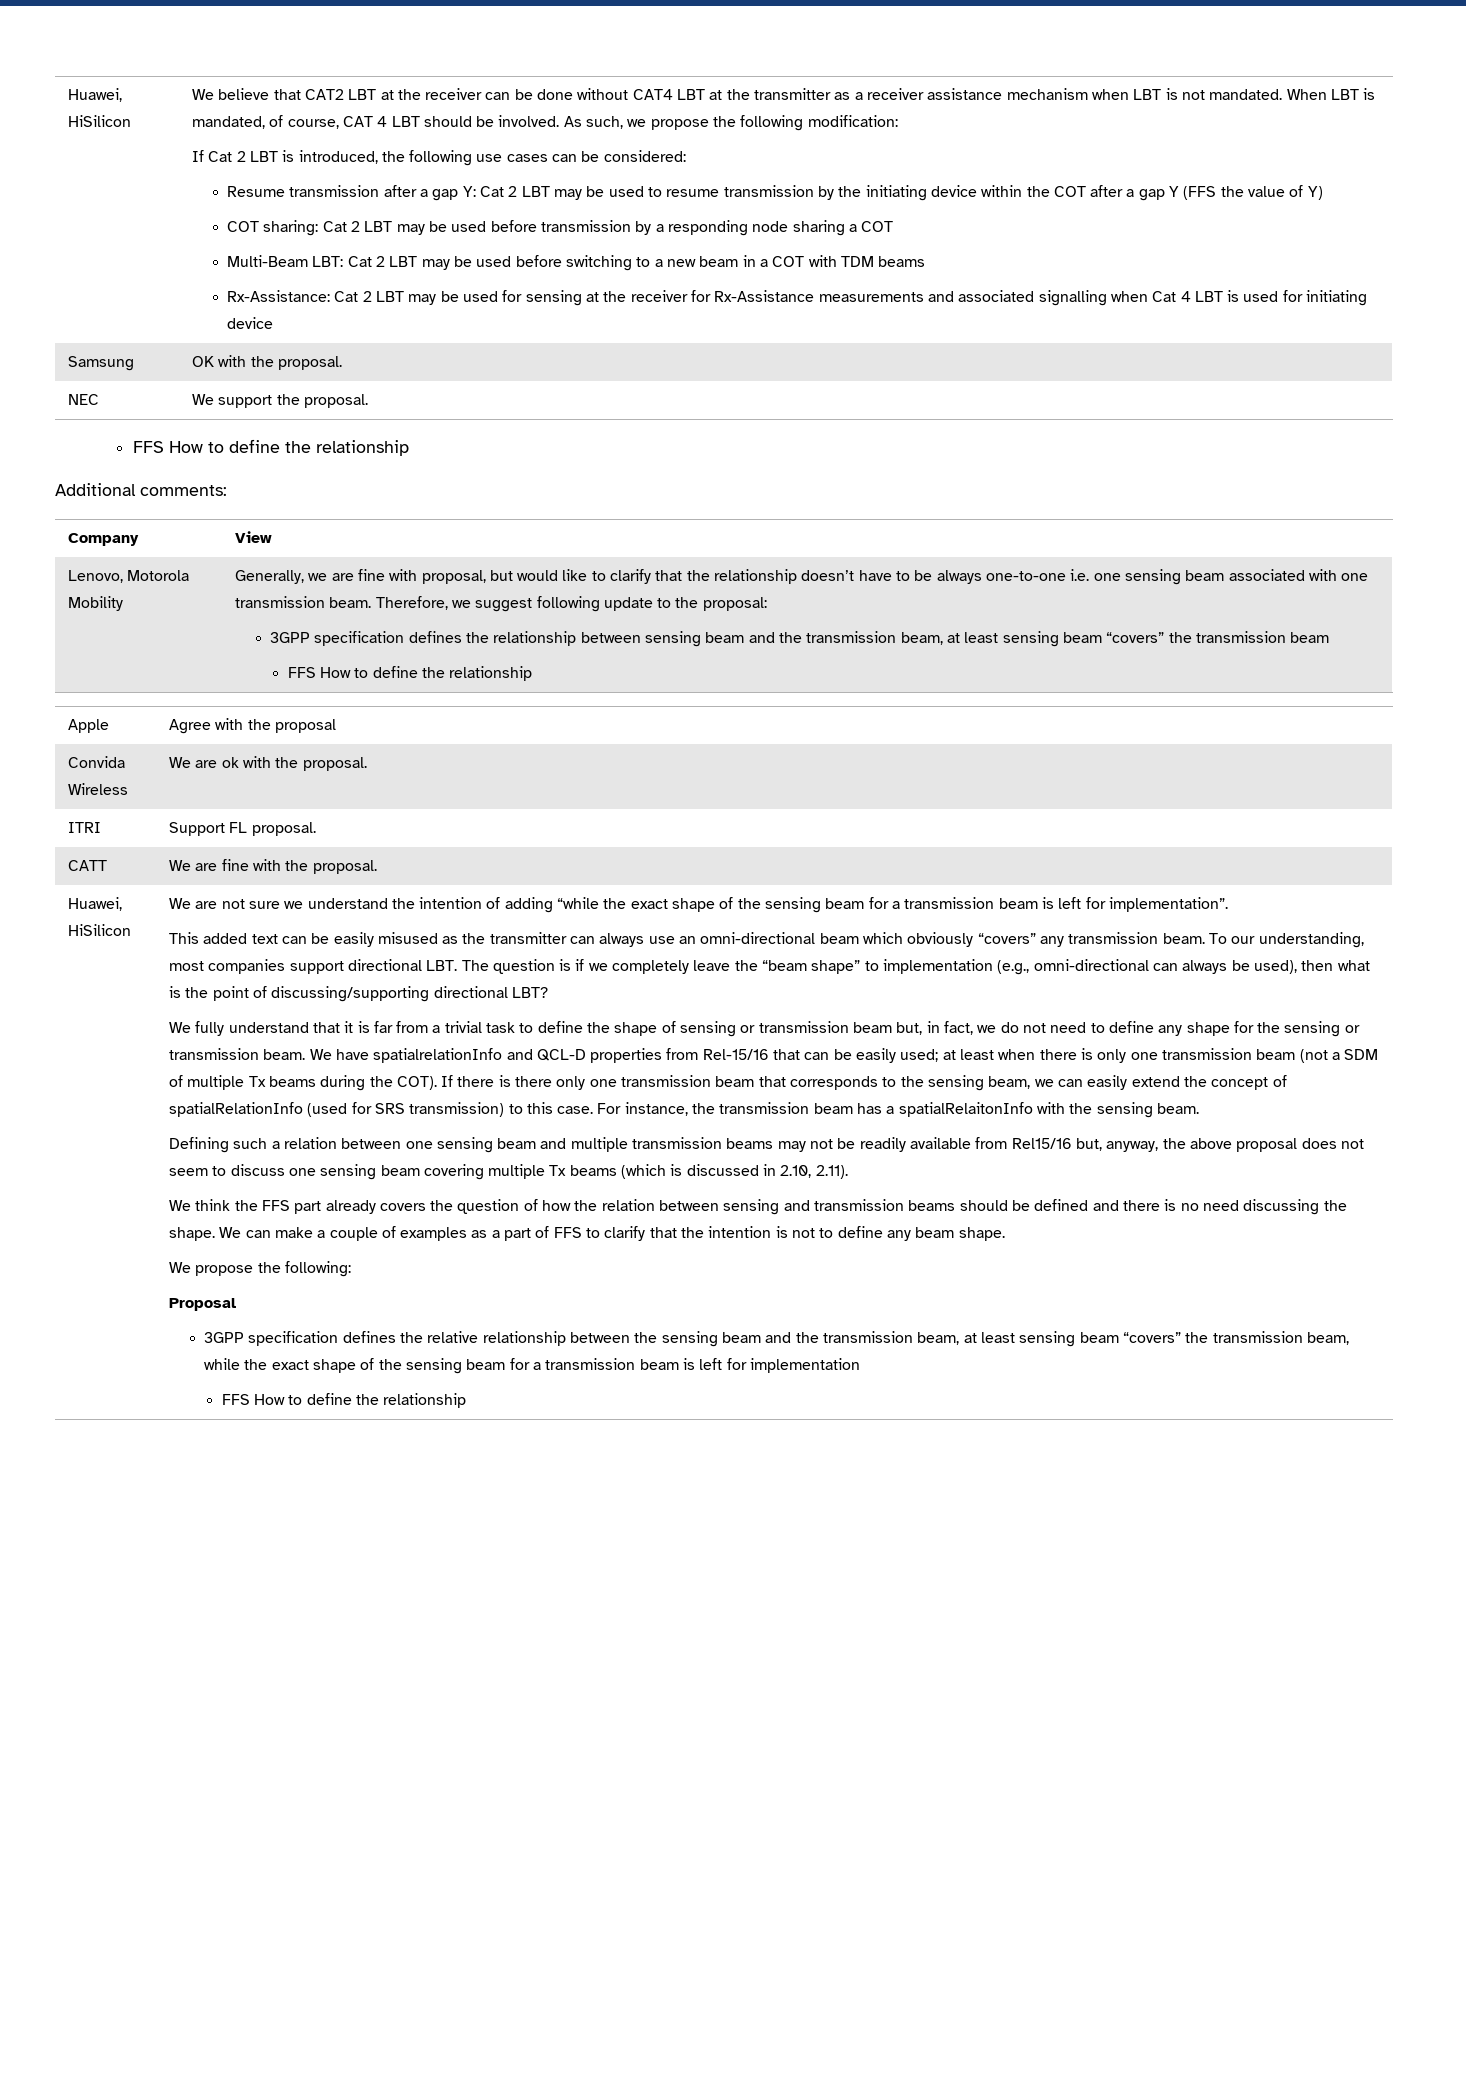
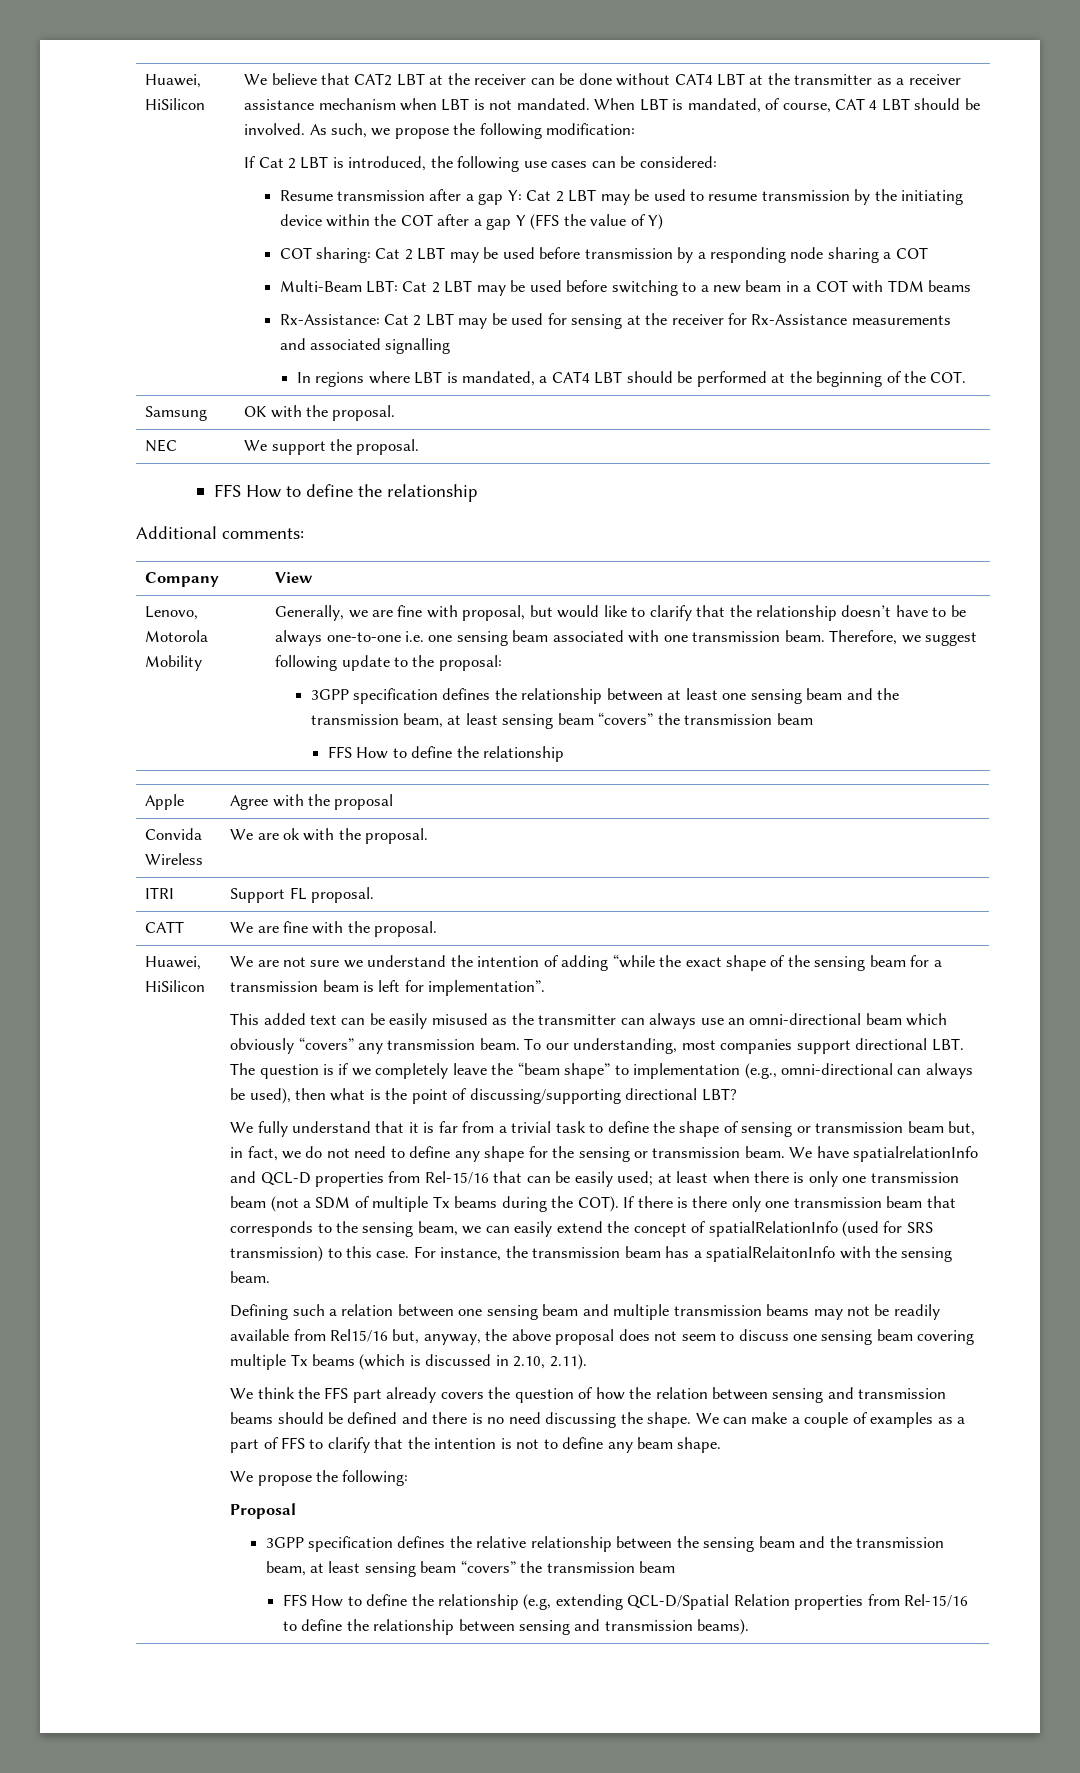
- Rx-Assistance: Cat 2 LBT may be used for sensing at the receiver for Rx-Assistance measurements and associated signalling when Cat 4 LBT is used for initiating device
+ Rx-Assistance: Cat 2 LBT may be used for sensing at the receiver for Rx-Assistance measurements and associated signalling
+ In regions where LBT is mandated, a CAT4 LBT should be performed at the beginning of the COT.
- 3GPP specification defines the relationship between sensing beam and the transmission beam, at least sensing beam “covers” the transmission beam
+ 3GPP specification defines the relationship between at least one sensing beam and the transmission beam, at least sensing beam “covers” the transmission beam
- 3GPP specification defines the relative relationship between the sensing beam and the transmission beam, at least sensing beam “covers” the transmission beam, while the exact shape of the sensing beam for a transmission beam is left for implementation
- FFS How to define the relationship
+ 3GPP specification defines the relative relationship between the sensing beam and the transmission beam, at least sensing beam “covers” the transmission beam
+ FFS How to define the relationship (e.g, extending QCL-D/Spatial Relation properties from Rel-15/16 to define the relationship between sensing and transmission beams).

